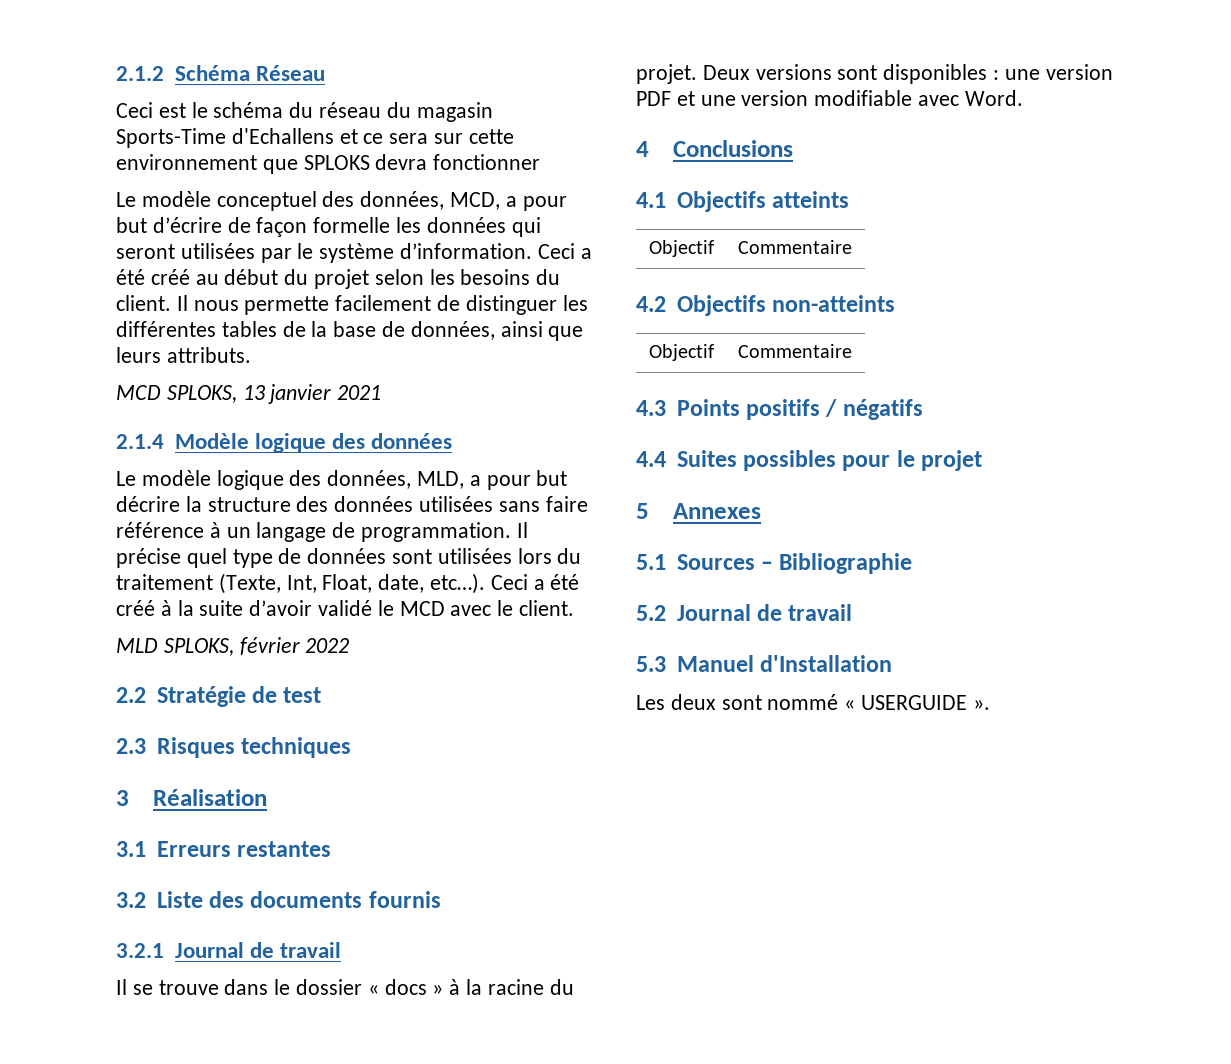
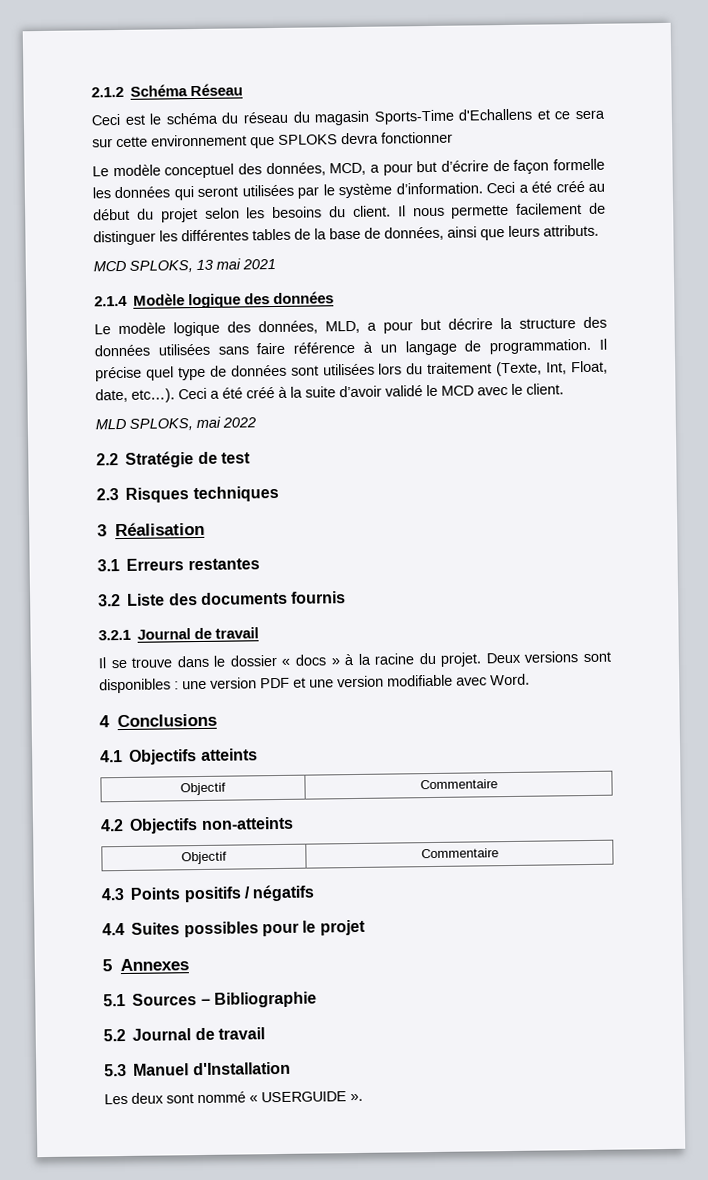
- MCD SPLOKS, 13 janvier 2021
+ MCD SPLOKS, 13 mai 2021
- MLD SPLOKS, février 2022
+ MLD SPLOKS, mai 2022

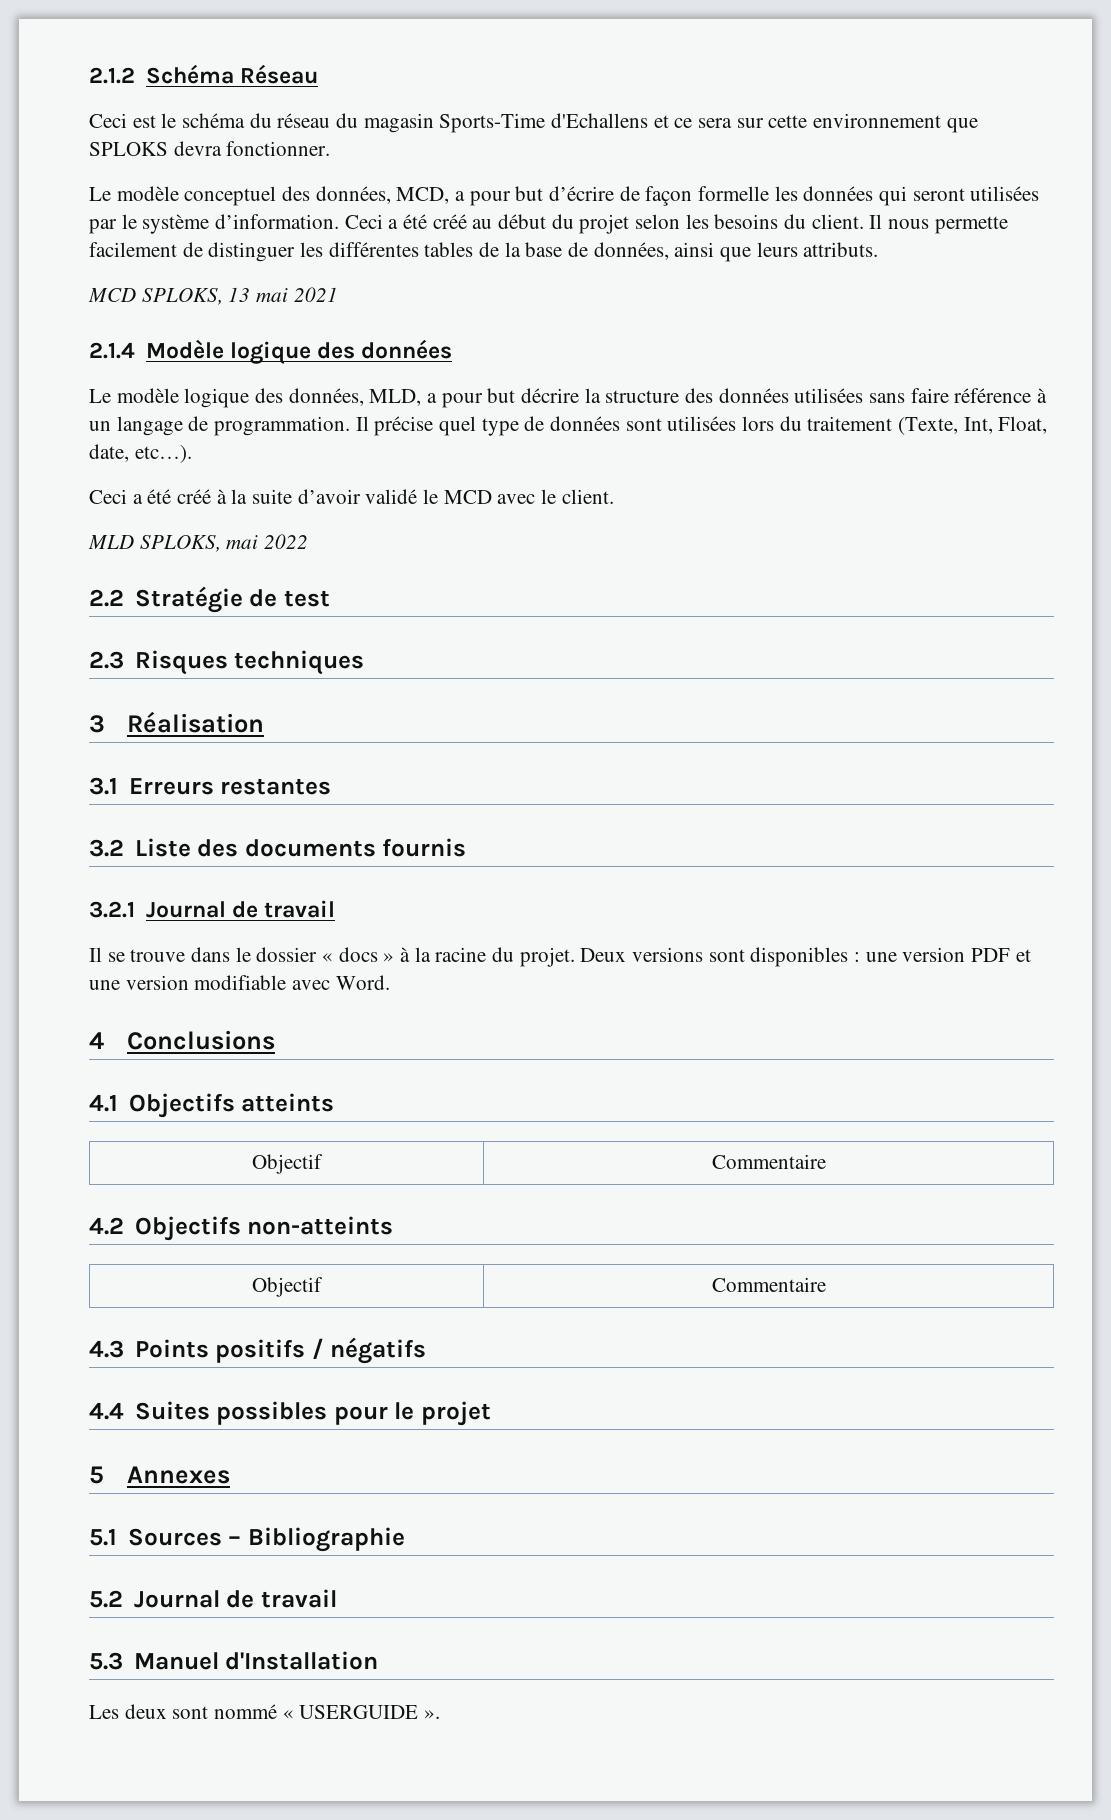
- Ceci est le schéma du réseau du magasin Sports-Time d'Echallens et ce sera sur cette environnement que SPLOKS devra fonctionner
+ Ceci est le schéma du réseau du magasin Sports-Time d'Echallens et ce sera sur cette environnement que SPLOKS devra fonctionner.
- Il précise quel type de données sont utilisées lors du traitement (Texte, Int, Float, date, etc…). Ceci a été créé à la suite d’avoir validé le MCD avec le client.
+ Il précise quel type de données sont utilisées lors du traitement (Texte, Int, Float, date, etc…).
+ Ceci a été créé à la suite d’avoir validé le MCD avec le client.

